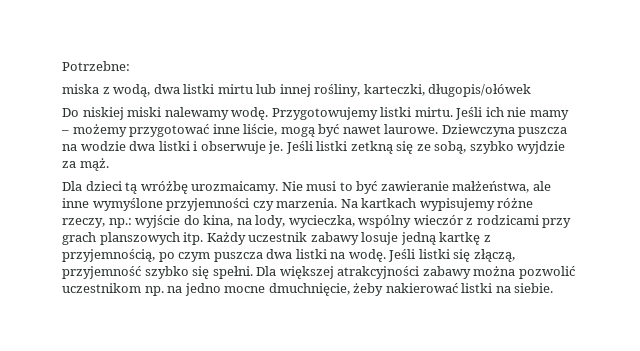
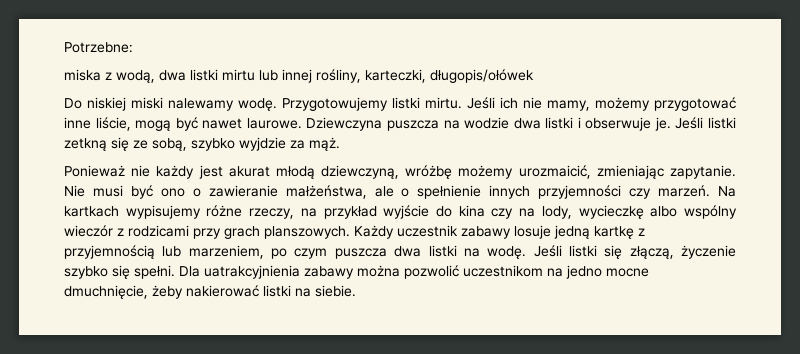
- Jeśli ich nie mamy – możemy przygotować inne liście, mogą być nawet laurowe.
+ Jeśli ich nie mamy, możemy przygotować inne liście, mogą być nawet laurowe.
- Dla dzieci tą wróżbę urozmaicamy. Nie musi to być zawieranie małżeństwa, ale inne wymyślone przyjemności czy marzenia.
+ Ponieważ nie każdy jest akurat młodą dziewczyną, wróżbę możemy urozmaicić, zmieniając zapytanie. Nie musi być ono o zawieranie małżeństwa, ale o spełnienie innych przyjemności czy marzeń.
- Na kartkach wypisujemy różne rzeczy, np.: wyjście do kina, na lody, wycieczka, wspólny wieczór z rodzicami przy grach planszowych itp.
+ Na kartkach wypisujemy różne rzeczy, na przykład wyjście do kina czy na lody, wycieczkę albo wspólny wieczór z rodzicami przy grach planszowych.
- Każdy uczestnik zabawy losuje jedną kartkę z przyjemnością, po czym puszcza dwa listki na wodę.
+ Każdy uczestnik zabawy losuje jedną kartkę z przyjemnością lub marzeniem, po czym puszcza dwa listki na wodę.
- Jeśli listki się złączą, przyjemność szybko się spełni.
+ Jeśli listki się złączą, życzenie szybko się spełni.
- Dla większej atrakcyjności zabawy można pozwolić uczestnikom np. na jedno mocne dmuchnięcie, żeby nakierować listki na siebie.
+ Dla uatrakcyjnienia zabawy można pozwolić uczestnikom na jedno mocne dmuchnięcie, żeby nakierować listki na siebie.

